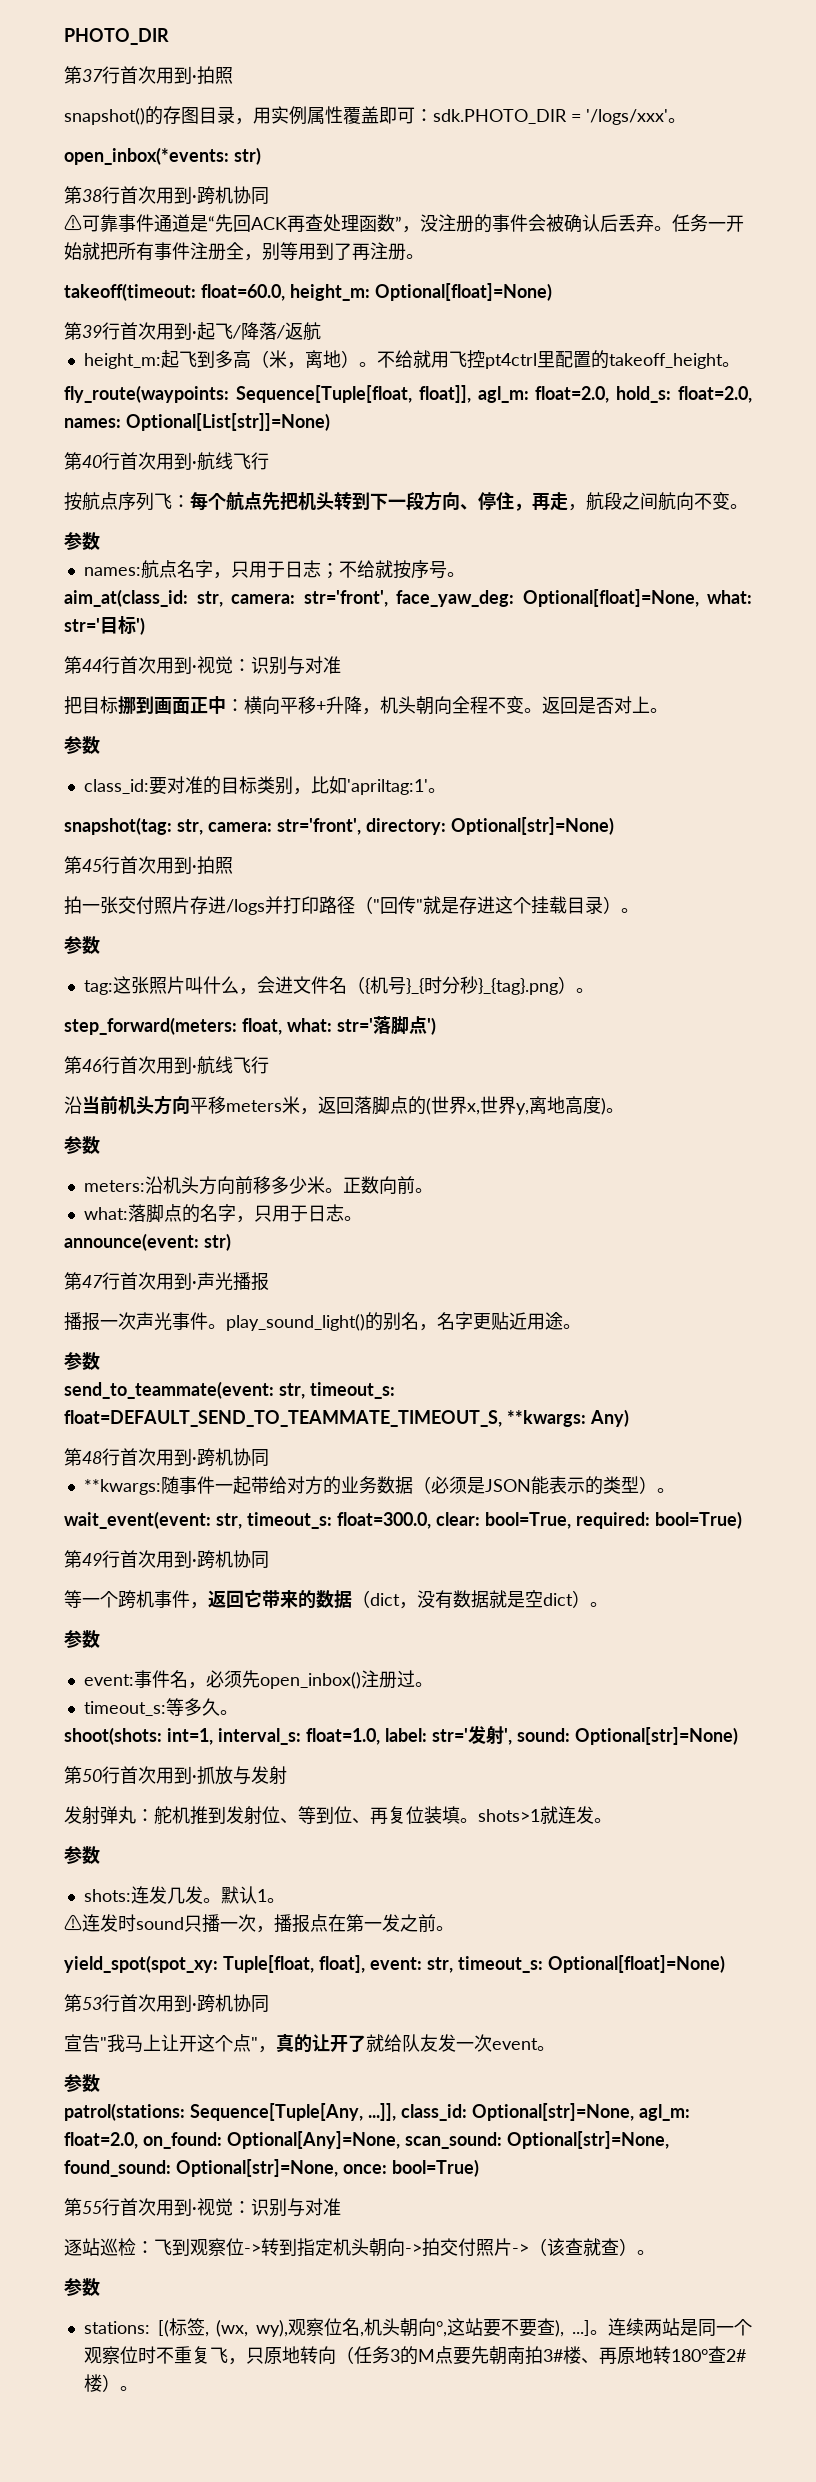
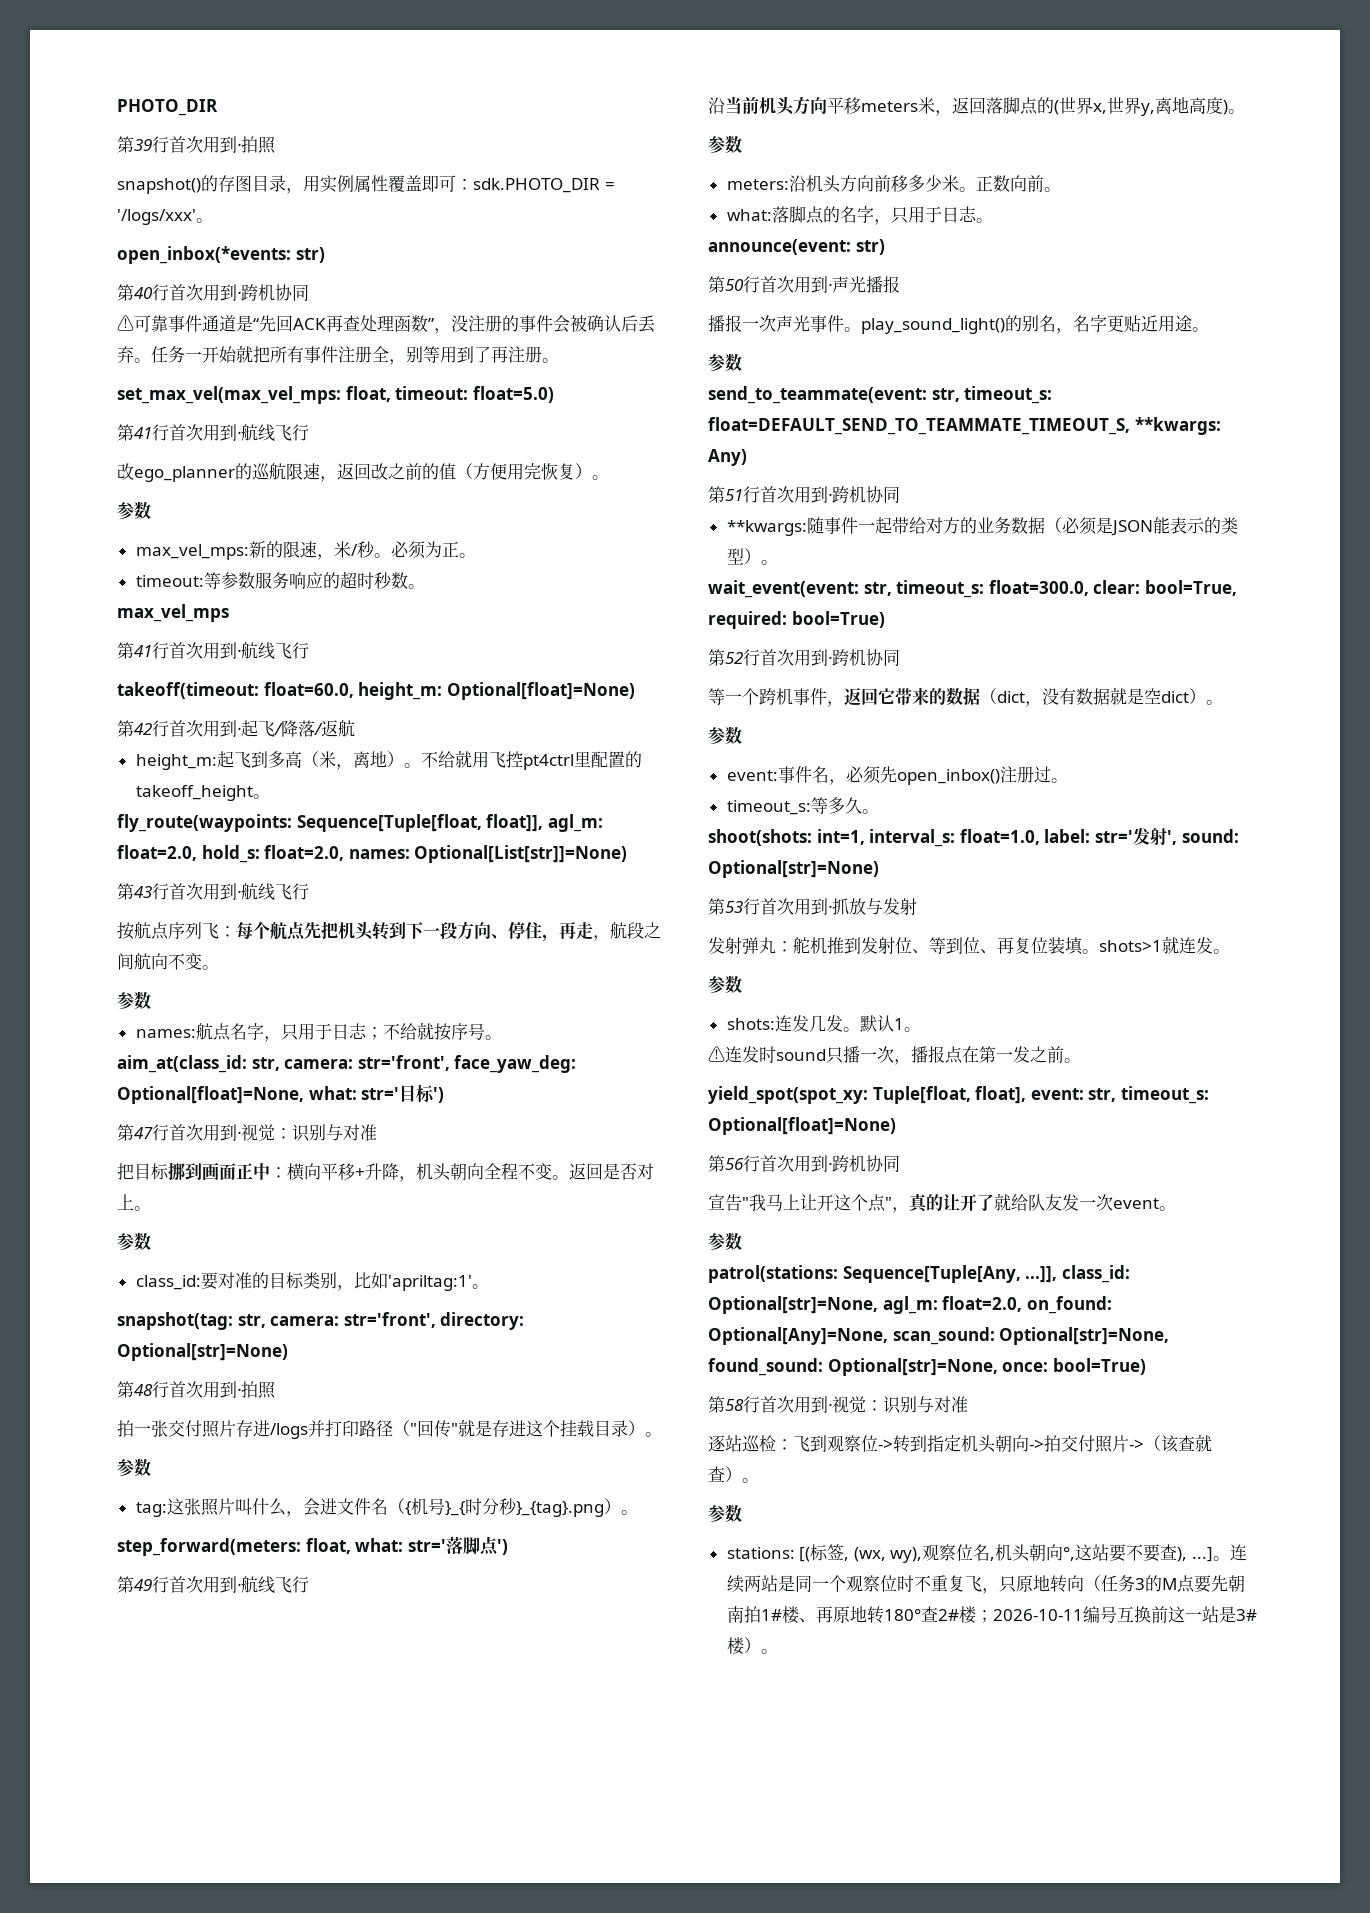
- 第37行首次用到·拍照
+ 第39行首次用到·拍照
- 第38行首次用到·跨机协同
+ 第40行首次用到·跨机协同
+ set_max_vel(max_vel_mps: float, timeout: float=5.0)
+ 第41行首次用到·航线飞行
+ 改ego_planner的巡航限速，返回改之前的值（方便用完恢复）。
+ 参数
+ max_vel_mps:新的限速，米/秒。必须为正。
+ timeout:等参数服务响应的超时秒数。
+ max_vel_mps
+ 第41行首次用到·航线飞行
- 第39行首次用到·起飞/降落/返航
+ 第42行首次用到·起飞/降落/返航
- 第40行首次用到·航线飞行
+ 第43行首次用到·航线飞行
- 第44行首次用到·视觉：识别与对准
+ 第47行首次用到·视觉：识别与对准
- 第45行首次用到·拍照
+ 第48行首次用到·拍照
- 第46行首次用到·航线飞行
+ 第49行首次用到·航线飞行
- 第47行首次用到·声光播报
+ 第50行首次用到·声光播报
- 第48行首次用到·跨机协同
+ 第51行首次用到·跨机协同
- 第49行首次用到·跨机协同
+ 第52行首次用到·跨机协同
- 第50行首次用到·抓放与发射
+ 第53行首次用到·抓放与发射
- 第53行首次用到·跨机协同
+ 第56行首次用到·跨机协同
- 第55行首次用到·视觉：识别与对准
+ 第58行首次用到·视觉：识别与对准
- 连续两站是同一个观察位时不重复飞，只原地转向（任务3的M点要先朝南拍3#楼、再原地转180°查2#楼）。
+ 连续两站是同一个观察位时不重复飞，只原地转向（任务3的M点要先朝南拍1#楼、再原地转180°查2#楼；2026-10-11编号互换前这一站是3#楼）。

